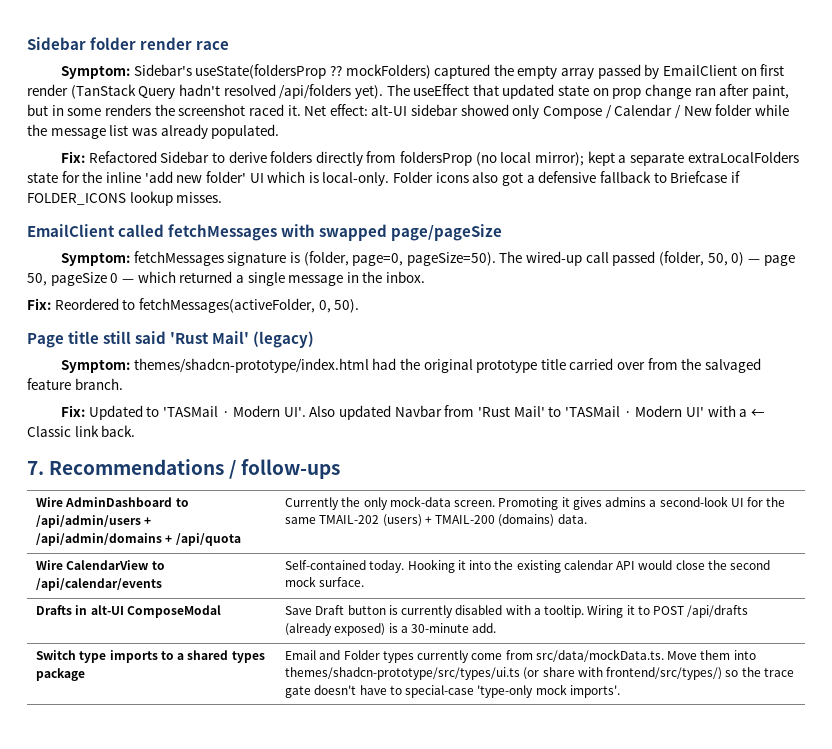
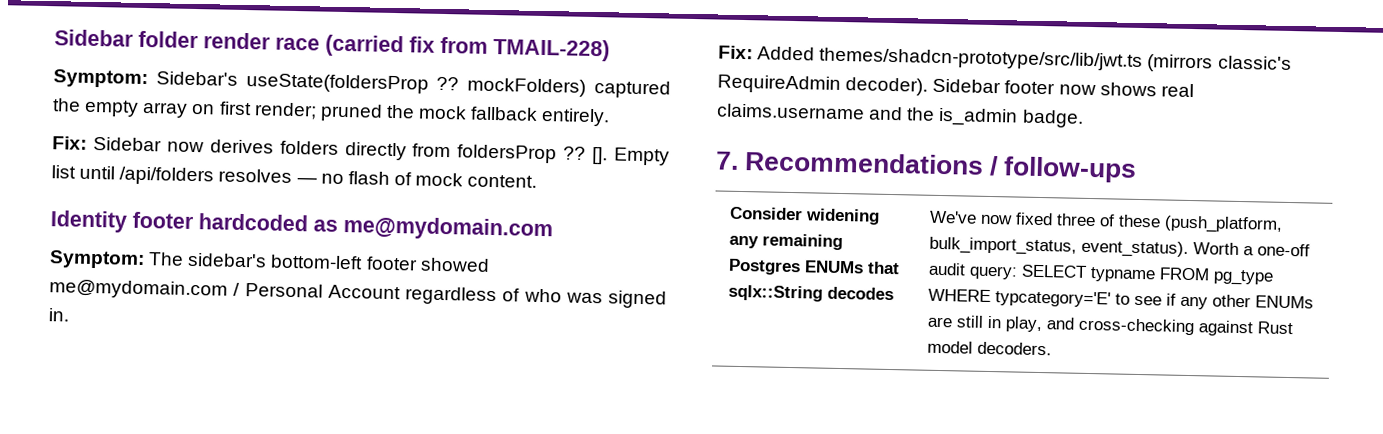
- Sidebar folder render race
+ Sidebar folder render race (carried fix from TMAIL-228)
- Symptom: Sidebar's useState(foldersProp ?? mockFolders) captured the empty array passed by EmailClient on first render (TanStack Query hadn't resolved /api/folders yet). The useEffect that updated state on prop change ran after paint, but in some renders the screenshot raced it. Net effect: alt-UI sidebar showed only Compose / Calendar / New folder while the message list was already populated.
- Fix: Refactored Sidebar to derive folders directly from foldersProp (no local mirror); kept a separate extraLocalFolders state for the inline 'add new folder' UI which is local-only. Folder icons also got a defensive fallback to Briefcase if FOLDER_ICONS lookup misses.
- EmailClient called fetchMessages with swapped page/pageSize
- Symptom: fetchMessages signature is (folder, page=0, pageSize=50). The wired-up call passed (folder, 50, 0) — page 50, pageSize 0 — which returned a single message in the inbox.
- Fix: Reordered to fetchMessages(activeFolder, 0, 50).
- Page title still said 'Rust Mail' (legacy)
- Symptom: themes/shadcn-prototype/index.html had the original prototype title carried over from the salvaged feature branch.
- Fix: Updated to 'TASMail · Modern UI'. Also updated Navbar from 'Rust Mail' to 'TASMail · Modern UI' with a ← Classic link back.
+ Symptom: Sidebar's useState(foldersProp ?? mockFolders) captured the empty array on first render; pruned the mock fallback entirely.
+ Fix: Sidebar now derives folders directly from foldersProp ?? []. Empty list until /api/folders resolves — no flash of mock content.
+ Identity footer hardcoded as me@mydomain.com
+ Symptom: The sidebar's bottom-left footer showed me@mydomain.com / Personal Account regardless of who was signed in.
+ Fix: Added themes/shadcn-prototype/src/lib/jwt.ts (mirrors classic's RequireAdmin decoder). Sidebar footer now shows real claims.username and the is_admin badge.
  7. Recommendations / follow-ups
- Wire AdminDashboard to /api/admin/users + /api/admin/domains + /api/quota | Currently the only mock-data screen. Promoting it gives admins a second-look UI for the same TMAIL-202 (users) + TMAIL-200 (domains) data.
- Wire CalendarView to /api/calendar/events | Self-contained today. Hooking it into the existing calendar API would close the second mock surface.
- Drafts in alt-UI ComposeModal | Save Draft button is currently disabled with a tooltip. Wiring it to POST /api/drafts (already exposed) is a 30-minute add.
- Switch type imports to a shared types package | Email and Folder types currently come from src/data/mockData.ts. Move them into themes/shadcn-prototype/src/types/ui.ts (or share with frontend/src/types/) so the trace gate doesn't have to special-case 'type-only mock imports'.
+ Consider widening any remaining Postgres ENUMs that sqlx::String decodes | We've now fixed three of these (push_platform, bulk_import_status, event_status). Worth a one-off audit query: SELECT typname FROM pg_type WHERE typcategory='E' to see if any other ENUMs are still in play, and cross-checking against Rust model decoders.

